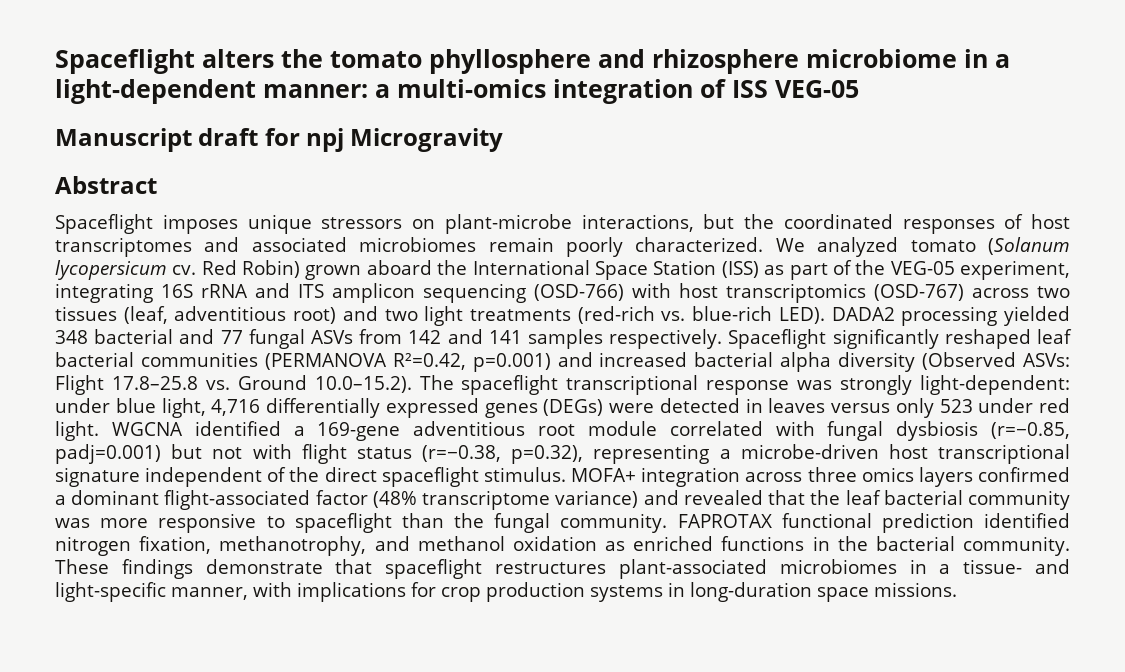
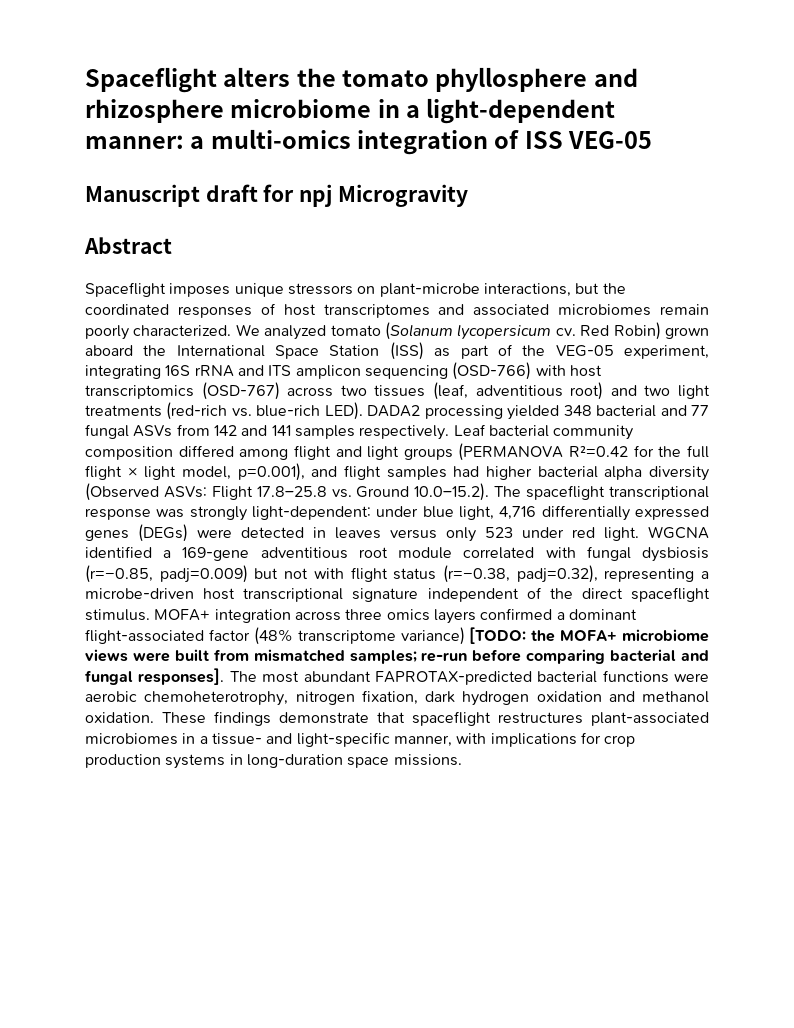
- Spaceflight significantly reshaped leaf bacterial communities (PERMANOVA R²=0.42, p=0.001) and increased bacterial alpha diversity (Observed ASVs: Flight 17.8–25.8 vs. Ground 10.0–15.2). The spaceflight transcriptional response was strongly light-dependent: under blue light, 4,716 differentially expressed genes (DEGs) were detected in leaves versus only 523 under red light.
+ Leaf bacterial community composition differed among flight and light groups (PERMANOVA R²=0.42 for the full flight × light model, p=0.001), and flight samples had higher bacterial alpha diversity (Observed ASVs: Flight 17.8–25.8 vs. Ground 10.0–15.2). The spaceflight transcriptional response was strongly light-dependent: under blue light, 4,716 differentially expressed genes (DEGs) were detected in leaves versus only 523 under red light.
- WGCNA identified a 169-gene adventitious root module correlated with fungal dysbiosis (r=−0.85, padj=0.001) but not with flight status (r=−0.38, p=0.32), representing a microbe-driven host transcriptional signature independent of the direct spaceflight stimulus.
+ WGCNA identified a 169-gene adventitious root module correlated with fungal dysbiosis (r=−0.85, padj=0.009) but not with flight status (r=−0.38, padj=0.32), representing a microbe-driven host transcriptional signature independent of the direct spaceflight stimulus.
- MOFA+ integration across three omics layers confirmed a dominant flight-associated factor (48% transcriptome variance) and revealed that the leaf bacterial community was more responsive to spaceflight than the fungal community. FAPROTAX functional prediction identified nitrogen fixation, methanotrophy, and methanol oxidation as enriched functions in the bacterial community.
+ MOFA+ integration across three omics layers confirmed a dominant flight-associated factor (48% transcriptome variance) [TODO: the MOFA+ microbiome views were built from mismatched samples; re-run before comparing bacterial and fungal responses]. The most abundant FAPROTAX-predicted bacterial functions were aerobic chemoheterotrophy, nitrogen fixation, dark hydrogen oxidation and methanol oxidation.

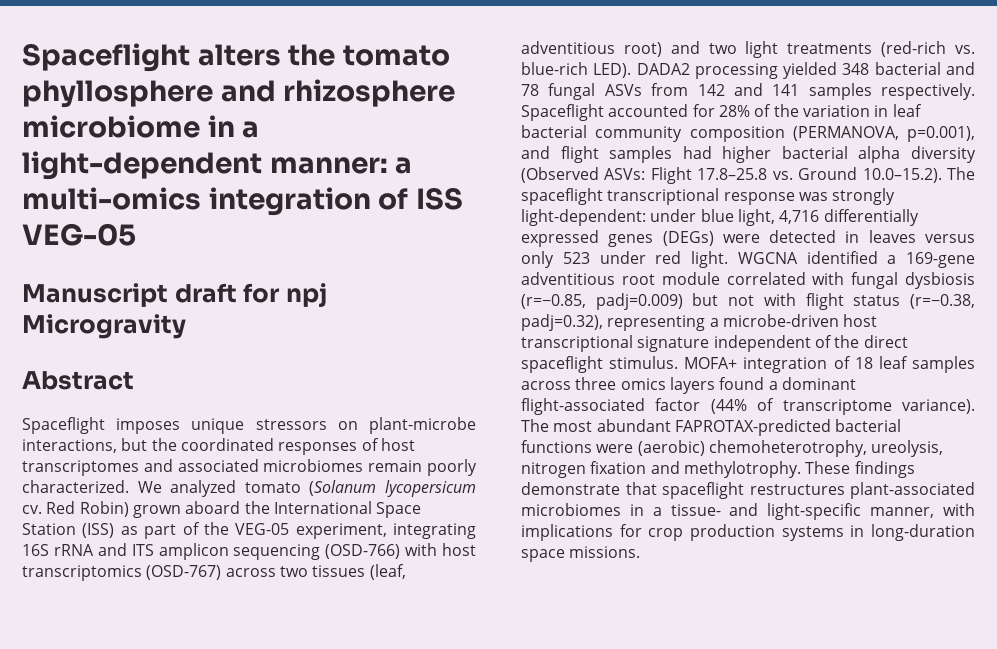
- DADA2 processing yielded 348 bacterial and 77 fungal ASVs from 142 and 141 samples respectively.
+ DADA2 processing yielded 348 bacterial and 78 fungal ASVs from 142 and 141 samples respectively.
- Leaf bacterial community composition differed among flight and light groups (PERMANOVA R²=0.42 for the full flight × light model, p=0.001), and flight samples had higher bacterial alpha diversity (Observed ASVs: Flight 17.8–25.8 vs. Ground 10.0–15.2). The spaceflight transcriptional response was strongly light-dependent: under blue light, 4,716 differentially expressed genes (DEGs) were detected in leaves versus only 523 under red light.
+ Spaceflight accounted for 28% of the variation in leaf bacterial community composition (PERMANOVA, p=0.001), and flight samples had higher bacterial alpha diversity (Observed ASVs: Flight 17.8–25.8 vs. Ground 10.0–15.2). The spaceflight transcriptional response was strongly light-dependent: under blue light, 4,716 differentially expressed genes (DEGs) were detected in leaves versus only 523 under red light.
- MOFA+ integration across three omics layers confirmed a dominant flight-associated factor (48% transcriptome variance) [TODO: the MOFA+ microbiome views were built from mismatched samples; re-run before comparing bacterial and fungal responses].
+ MOFA+ integration of 18 leaf samples across three omics layers found a dominant flight-associated factor (44% of transcriptome variance).
- The most abundant FAPROTAX-predicted bacterial functions were aerobic chemoheterotrophy, nitrogen fixation, dark hydrogen oxidation and methanol oxidation.
+ The most abundant FAPROTAX-predicted bacterial functions were (aerobic) chemoheterotrophy, ureolysis, nitrogen fixation and methylotrophy.

